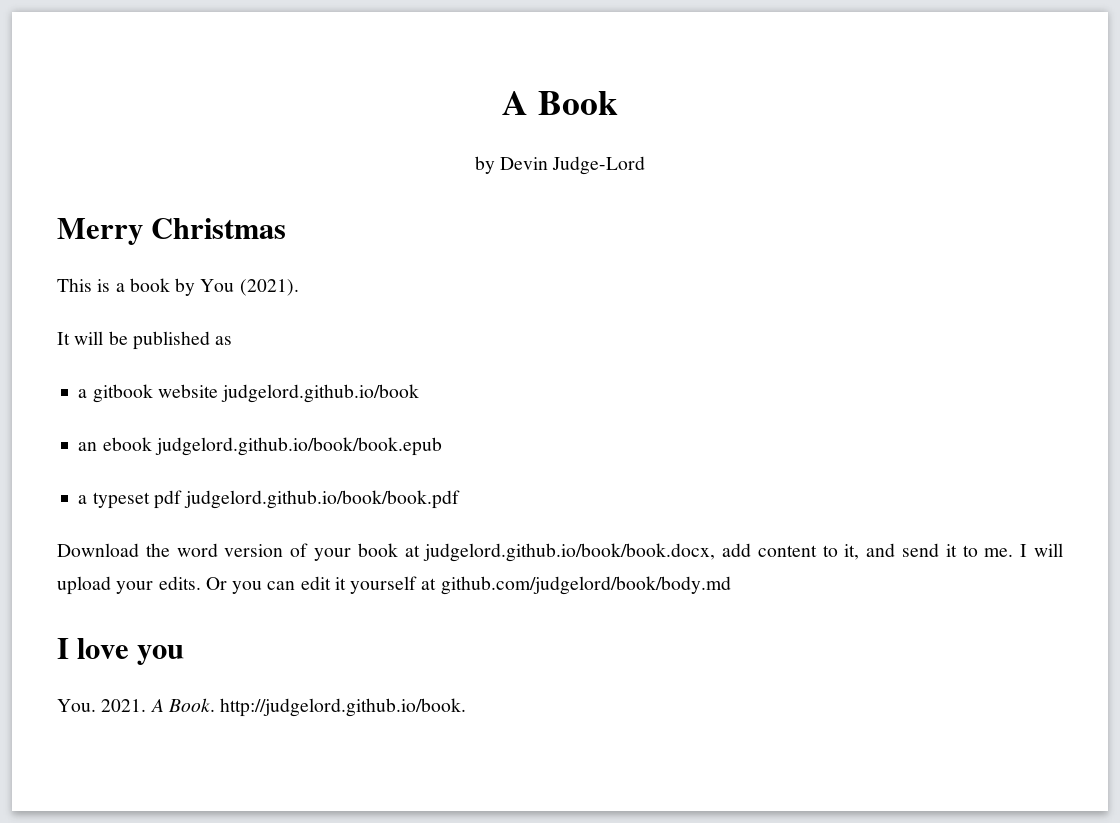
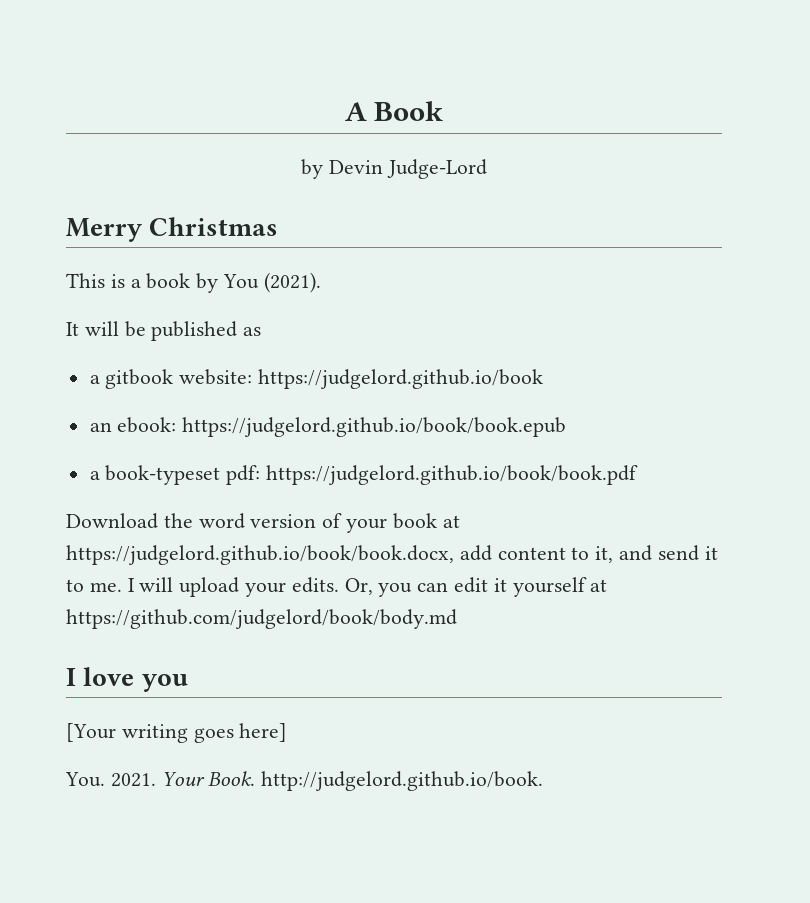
- a gitbook website judgelord.github.io/book
+ a gitbook website: https://judgelord.github.io/book
- an ebook judgelord.github.io/book/book.epub
- a typeset pdf judgelord.github.io/book/book.pdf
+ an ebook: https://judgelord.github.io/book/book.epub
+ a book-typeset pdf: https://judgelord.github.io/book/book.pdf
- Download the word version of your book at judgelord.github.io/book/book.docx, add content to it, and send it to me.
+ Download the word version of your book at https://judgelord.github.io/book/book.docx, add content to it, and send it to me.
- Or you can edit it yourself at github.com/judgelord/book/body.md
+ Or, you can edit it yourself at https://github.com/judgelord/book/body.md
+ [Your writing goes here]
- A Book. http://judgelord.github.io/book.
+ Your Book. http://judgelord.github.io/book.

